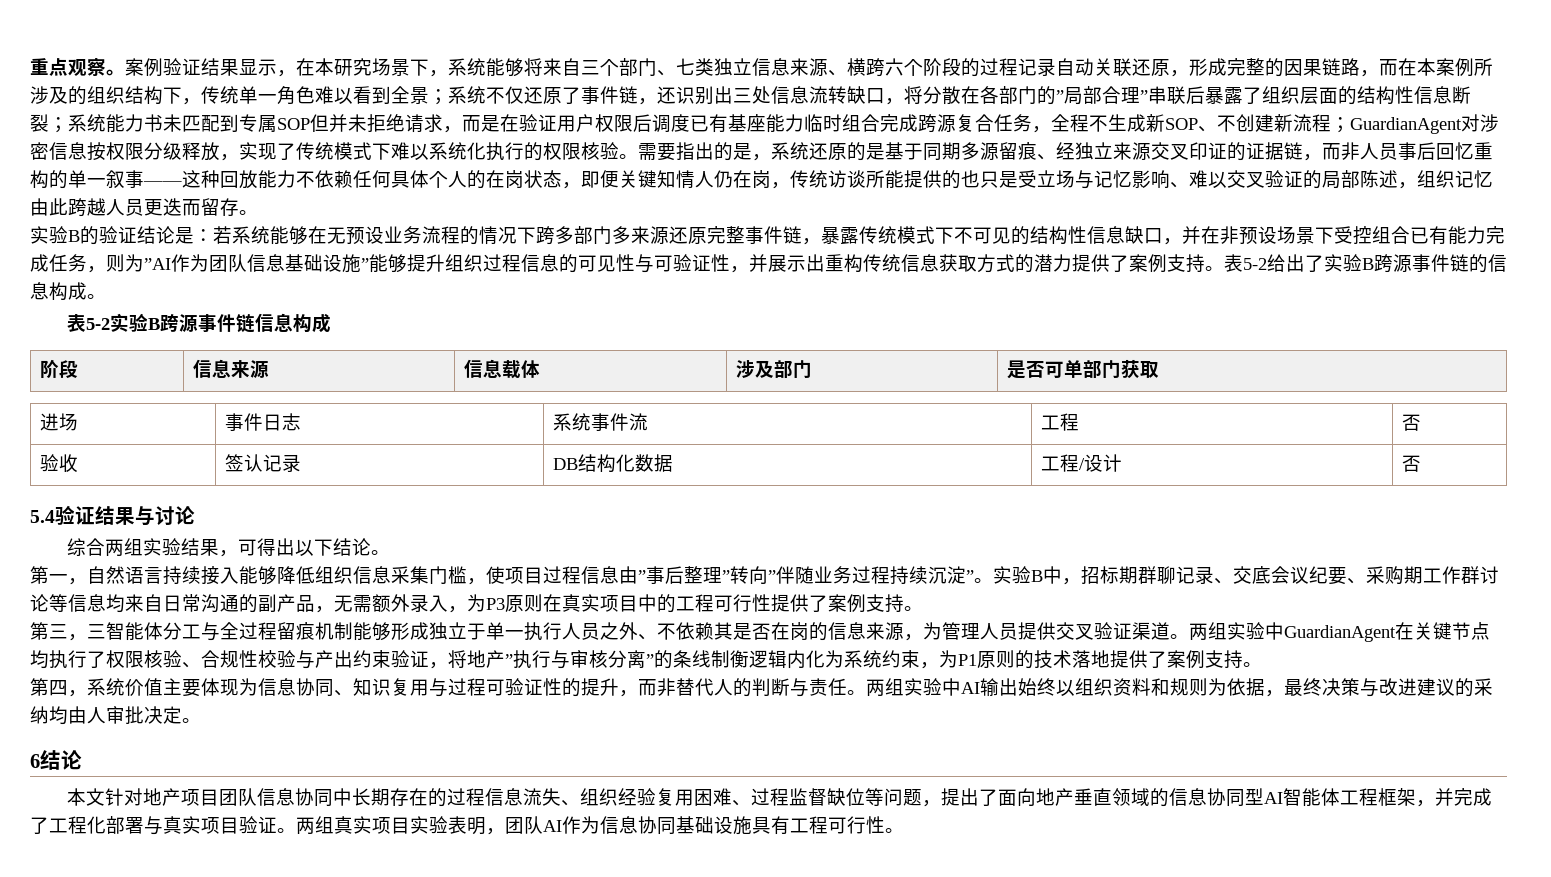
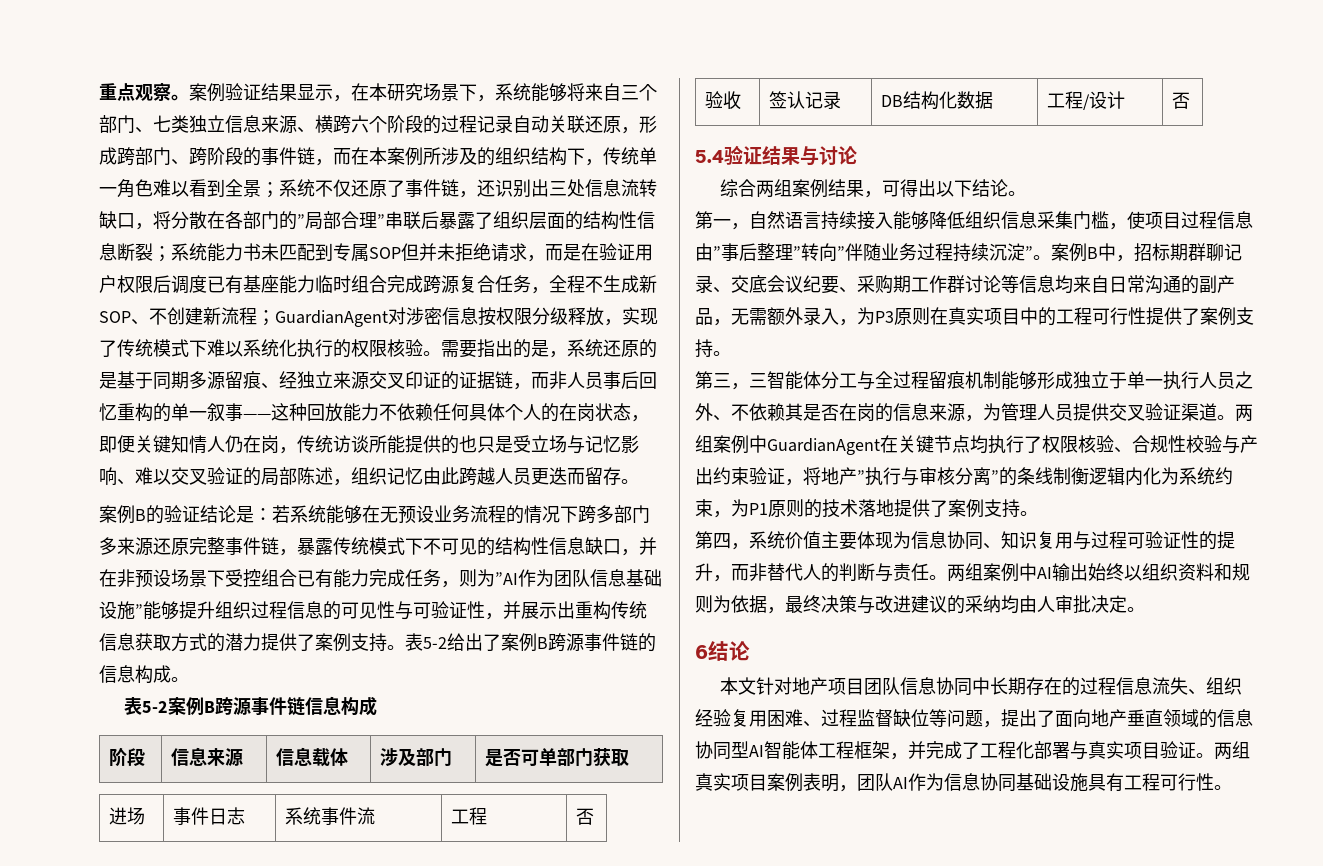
- 案例验证结果显示，在本研究场景下，系统能够将来自三个部门、七类独立信息来源、横跨六个阶段的过程记录自动关联还原，形成完整的因果链路，而在本案例所涉及的组织结构下，传统单一角色难以看到全景；
+ 案例验证结果显示，在本研究场景下，系统能够将来自三个部门、七类独立信息来源、横跨六个阶段的过程记录自动关联还原，形成跨部门、跨阶段的事件链，而在本案例所涉及的组织结构下，传统单一角色难以看到全景；
- 实验B的验证结论是：
+ 案例B的验证结论是：
- 表5-2给出了实验B跨源事件链的信息构成。
+ 表5-2给出了案例B跨源事件链的信息构成。
- 表5-2实验B跨源事件链信息构成
+ 表5-2案例B跨源事件链信息构成
- 综合两组实验结果，可得出以下结论。
+ 综合两组案例结果，可得出以下结论。
- 实验B中，招标期群聊记录、交底会议纪要、采购期工作群讨论等信息均来自日常沟通的副产品，无需额外录入，为P3原则在真实项目中的工程可行性提供了案例支持。
+ 案例B中，招标期群聊记录、交底会议纪要、采购期工作群讨论等信息均来自日常沟通的副产品，无需额外录入，为P3原则在真实项目中的工程可行性提供了案例支持。
- 两组实验中GuardianAgent在关键节点均执行了权限核验、合规性校验与产出约束验证，将地产”执行与审核分离”的条线制衡逻辑内化为系统约束，为P1原则的技术落地提供了案例支持。
+ 两组案例中GuardianAgent在关键节点均执行了权限核验、合规性校验与产出约束验证，将地产”执行与审核分离”的条线制衡逻辑内化为系统约束，为P1原则的技术落地提供了案例支持。
- 两组实验中AI输出始终以组织资料和规则为依据，最终决策与改进建议的采纳均由人审批决定。
+ 两组案例中AI输出始终以组织资料和规则为依据，最终决策与改进建议的采纳均由人审批决定。
- 两组真实项目实验表明，团队AI作为信息协同基础设施具有工程可行性。
+ 两组真实项目案例表明，团队AI作为信息协同基础设施具有工程可行性。

